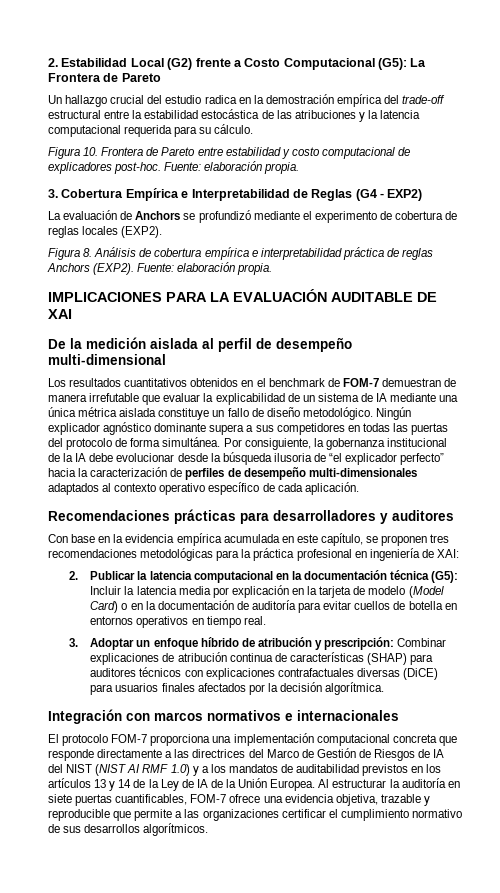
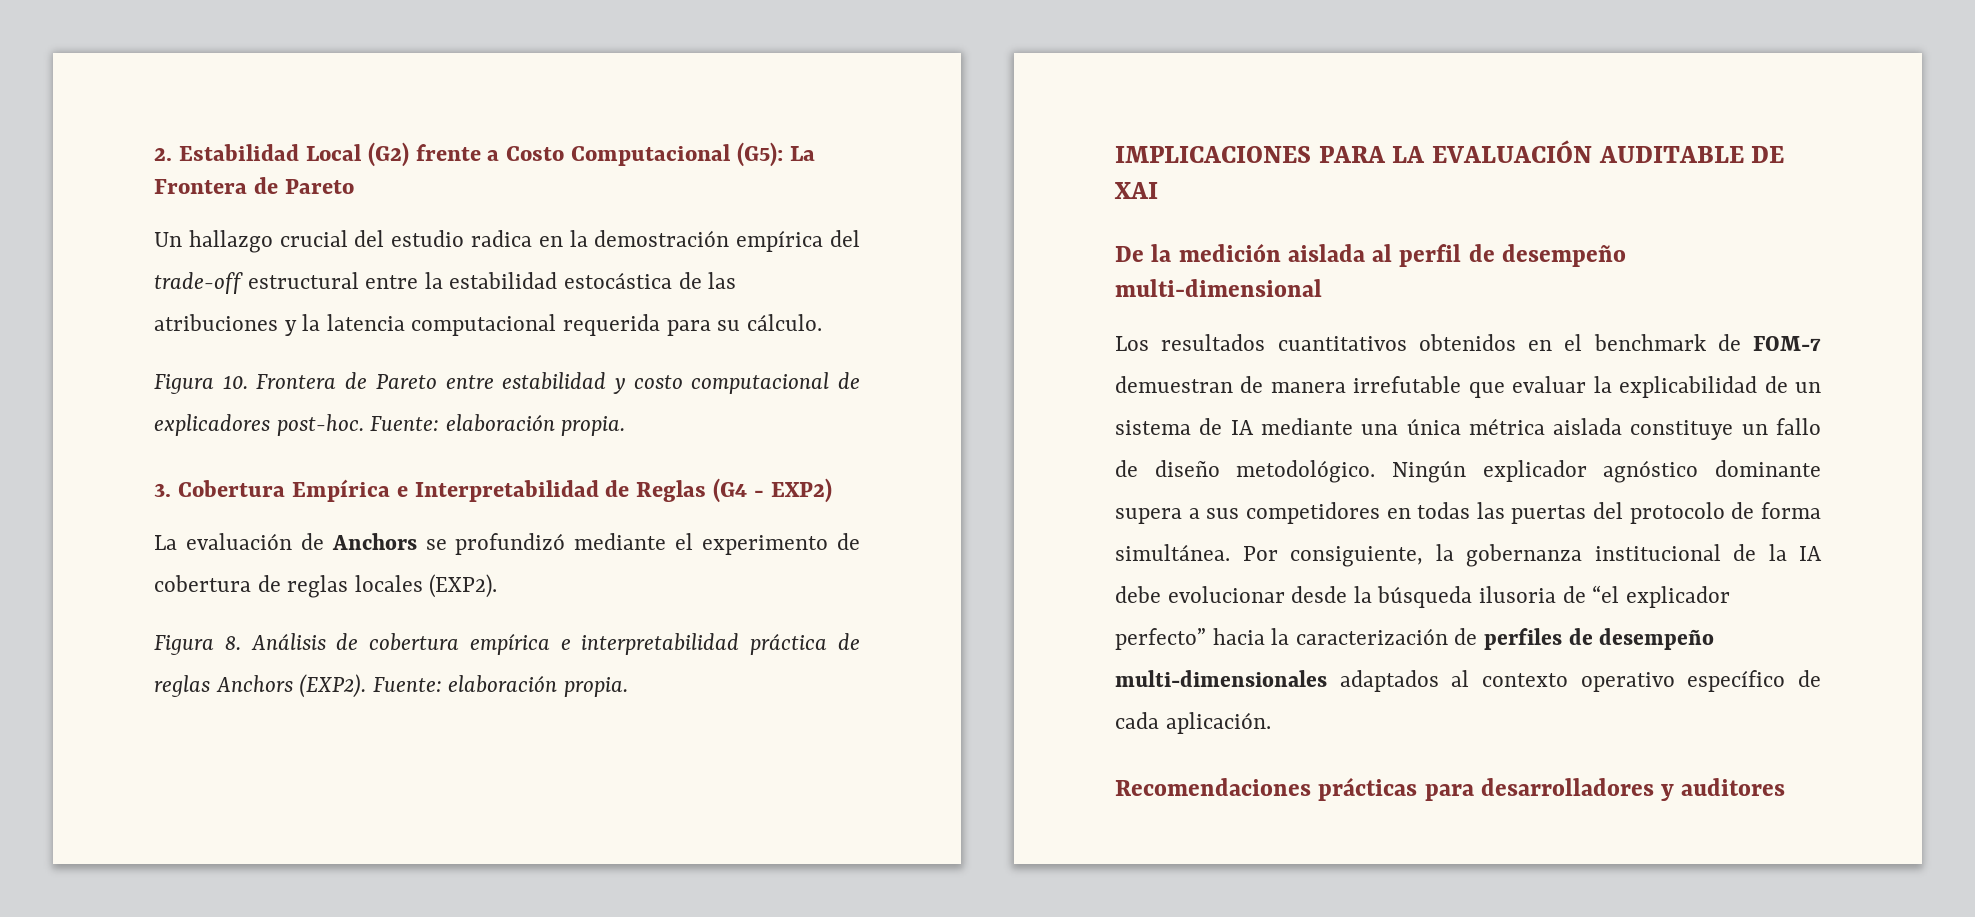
- Con base en la evidencia empírica acumulada en este capítulo, se proponen tres recomendaciones metodológicas para la práctica profesional en ingeniería de XAI:
- 2. Publicar la latencia computacional en la documentación técnica (G5): Incluir la latencia media por explicación en la tarjeta de modelo (Model Card) o en la documentación de auditoría para evitar cuellos de botella en entornos operativos en tiempo real.
- 3. Adoptar un enfoque híbrido de atribución y prescripción: Combinar explicaciones de atribución continua de características (SHAP) para auditores técnicos con explicaciones contrafactuales diversas (DiCE) para usuarios finales afectados por la decisión algorítmica.
- Integración con marcos normativos e internacionales
- El protocolo FOM-7 proporciona una implementación computacional concreta que responde directamente a las directrices del Marco de Gestión de Riesgos de IA del NIST (NIST AI RMF 1.0) y a los mandatos de auditabilidad previstos en los artículos 13 y 14 de la Ley de IA de la Unión Europea. Al estructurar la auditoría en siete puertas cuantificables, FOM-7 ofrece una evidencia objetiva, trazable y reproducible que permite a las organizaciones certificar el cumplimiento normativo de sus desarrollos algorítmicos.

